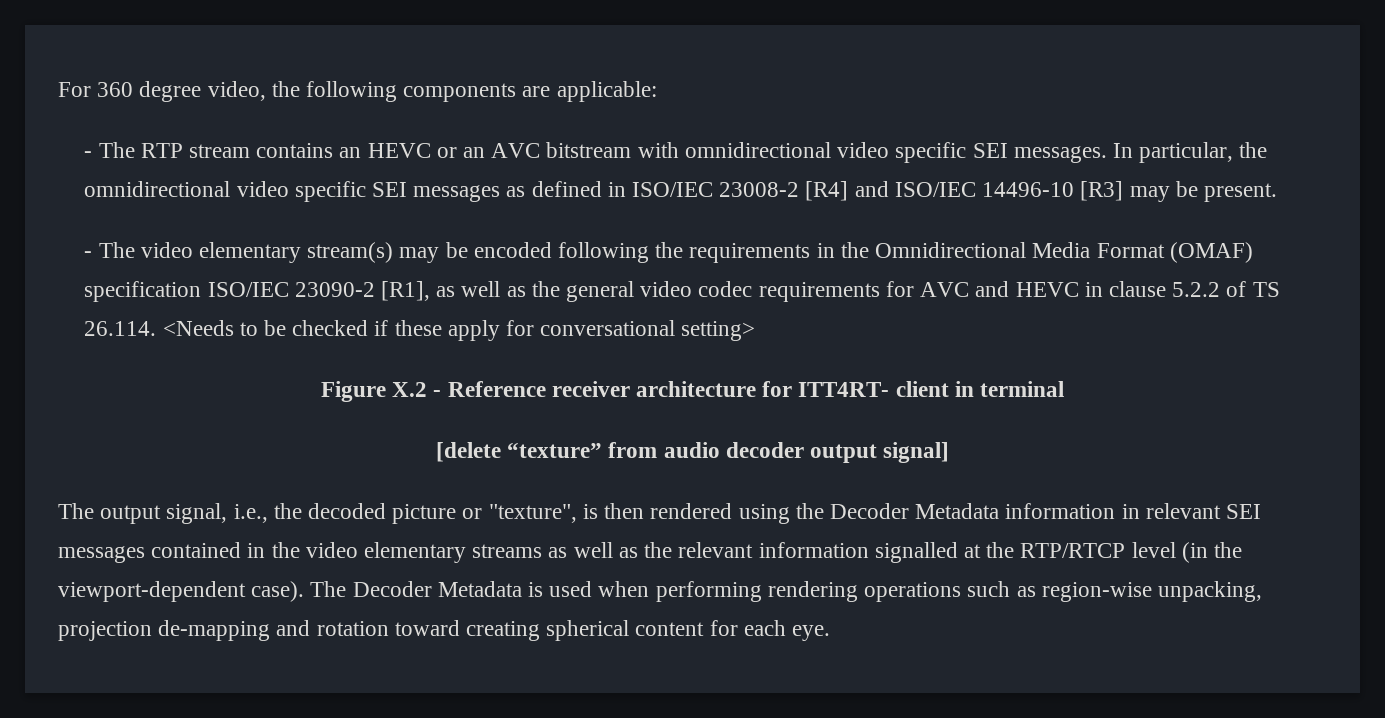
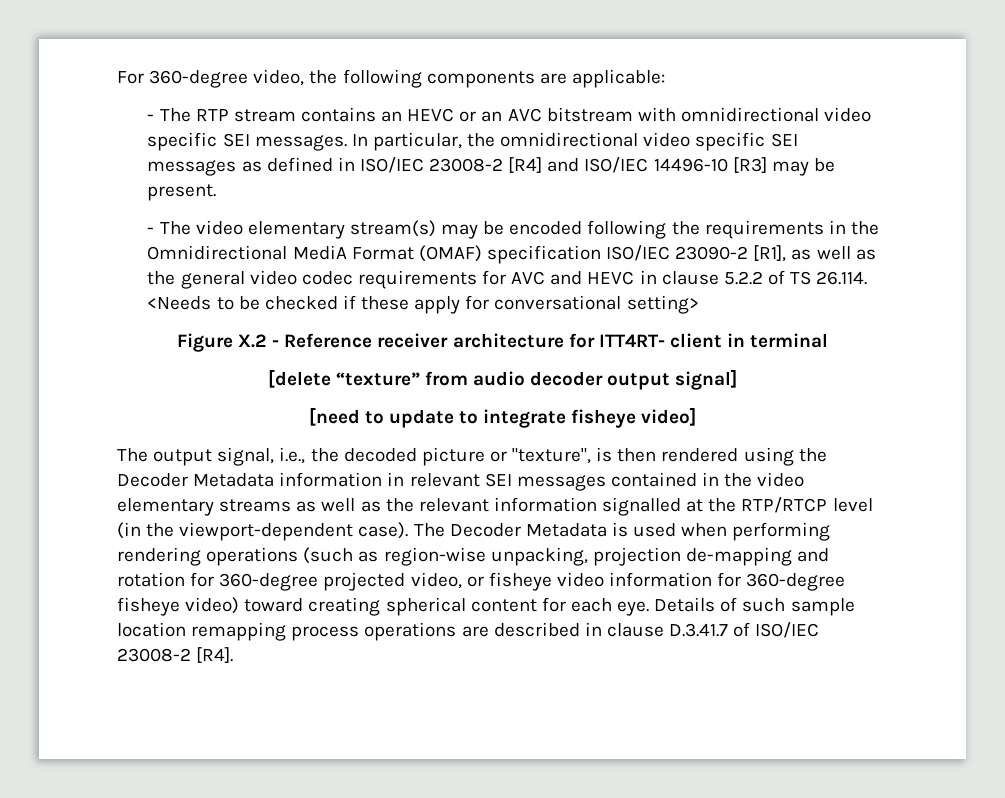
- For 360 degree video, the following components are applicable:
+ For 360-degree video, the following components are applicable:
- - The video elementary stream(s) may be encoded following the requirements in the Omnidirectional Media Format (OMAF) specification ISO/IEC 23090-2 [R1], as well as the general video codec requirements for AVC and HEVC in clause 5.2.2 of TS 26.114. <Needs to be checked if these apply for conversational setting>
+ - The video elementary stream(s) may be encoded following the requirements in the Omnidirectional MediA Format (OMAF) specification ISO/IEC 23090-2 [R1], as well as the general video codec requirements for AVC and HEVC in clause 5.2.2 of TS 26.114. <Needs to be checked if these apply for conversational setting>
+ [need to update to integrate fisheye video]
- The Decoder Metadata is used when performing rendering operations such as region-wise unpacking, projection de-mapping and rotation toward creating spherical content for each eye.
+ The Decoder Metadata is used when performing rendering operations (such as region-wise unpacking, projection de-mapping and rotation for 360-degree projected video, or fisheye video information for 360-degree fisheye video) toward creating spherical content for each eye.
+ Details of such sample location remapping process operations are described in clause D.3.41.7 of ISO/IEC 23008-2 [R4].

